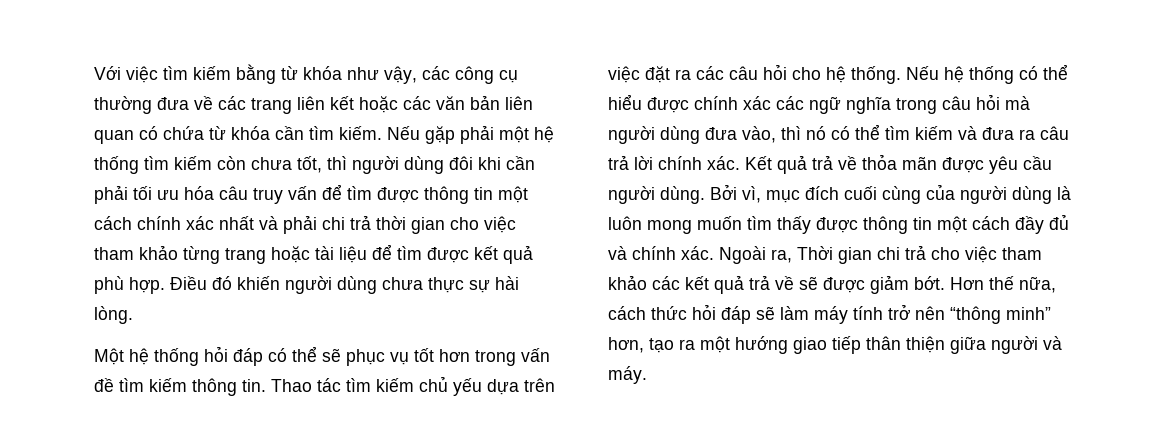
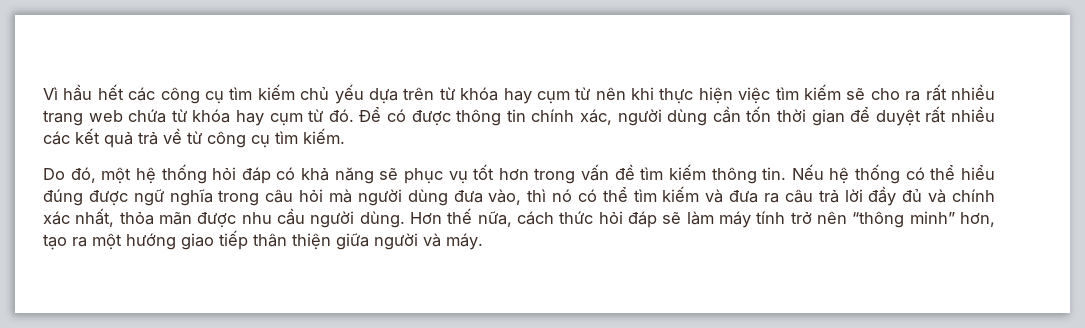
- Với việc tìm kiếm bằng từ khóa như vậy, các công cụ thường đưa về các trang liên kết hoặc các văn bản liên quan có chứa từ khóa cần tìm kiếm. Nếu gặp phải một hệ thống tìm kiếm còn chưa tốt, thì người dùng đôi khi cần phải tối ưu hóa câu truy vấn để tìm được thông tin một cách chính xác nhất và phải chi trả thời gian cho việc tham khảo từng trang hoặc tài liệu để tìm được kết quả phù hợp. Điều đó khiến người dùng chưa thực sự hài lòng.
- Một hệ thống hỏi đáp có thể sẽ phục vụ tốt hơn trong vấn đề tìm kiếm thông tin.
+ Vì hầu hết các công cụ tìm kiếm chủ yếu dựa trên từ khóa hay cụm từ nên khi thực hiện việc tìm kiếm sẽ cho ra rất nhiều trang web chứa từ khóa hay cụm từ đó. Để có được thông tin chính xác, người dùng cần tốn thời gian để duyệt rất nhiều các kết quả trả về từ công cụ tìm kiếm.
+ Do đó, một hệ thống hỏi đáp có khả năng sẽ phục vụ tốt hơn trong vấn đề tìm kiếm thông tin.
- Thao tác tìm kiếm chủ yếu dựa trên việc đặt ra các câu hỏi cho hệ thống.
- Nếu hệ thống có thể hiểu được chính xác các ngữ nghĩa trong câu hỏi mà người dùng đưa vào, thì nó có thể tìm kiếm và đưa ra câu trả lời chính xác. Kết quả trả về thỏa mãn được yêu cầu người dùng. Bởi vì, mục đích cuối cùng của người dùng là luôn mong muốn tìm thấy được thông tin một cách đầy đủ và chính xác. Ngoài ra, Thời gian chi trả cho việc tham khảo các kết quả trả về sẽ được giảm bớt.
+ Nếu hệ thống có thể hiểu đúng được ngữ nghĩa trong câu hỏi mà người dùng đưa vào, thì nó có thể tìm kiếm và đưa ra câu trả lời đầy đủ và chính xác nhất, thỏa mãn được nhu cầu người dùng.

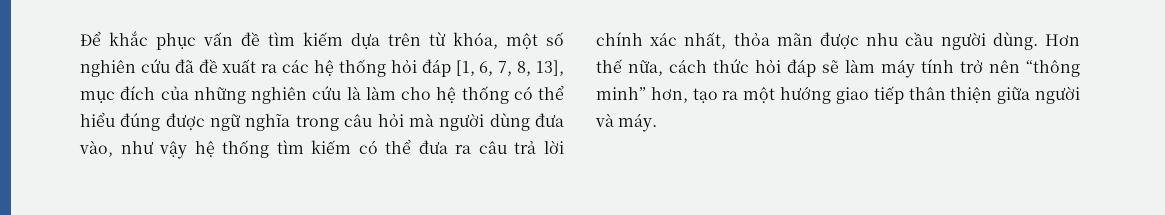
- Vì hầu hết các công cụ tìm kiếm chủ yếu dựa trên từ khóa hay cụm từ nên khi thực hiện việc tìm kiếm sẽ cho ra rất nhiều trang web chứa từ khóa hay cụm từ đó. Để có được thông tin chính xác, người dùng cần tốn thời gian để duyệt rất nhiều các kết quả trả về từ công cụ tìm kiếm.
- Do đó, một hệ thống hỏi đáp có khả năng sẽ phục vụ tốt hơn trong vấn đề tìm kiếm thông tin. Nếu hệ thống có thể hiểu đúng được ngữ nghĩa trong câu hỏi mà người dùng đưa vào, thì nó có thể tìm kiếm và đưa ra câu trả lời đầy đủ và chính xác nhất, thỏa mãn được nhu cầu người dùng.
+ Để khắc phục vấn đề tìm kiếm dựa trên từ khóa, một số nghiên cứu đã đề xuất ra các hệ thống hỏi đáp [1, 6, 7, 8, 13], mục đích của những nghiên cứu là làm cho hệ thống có thể hiểu đúng được ngữ nghĩa trong câu hỏi mà người dùng đưa vào, như vậy hệ thống tìm kiếm có thể đưa ra câu trả lời chính xác nhất, thỏa mãn được nhu cầu người dùng.

